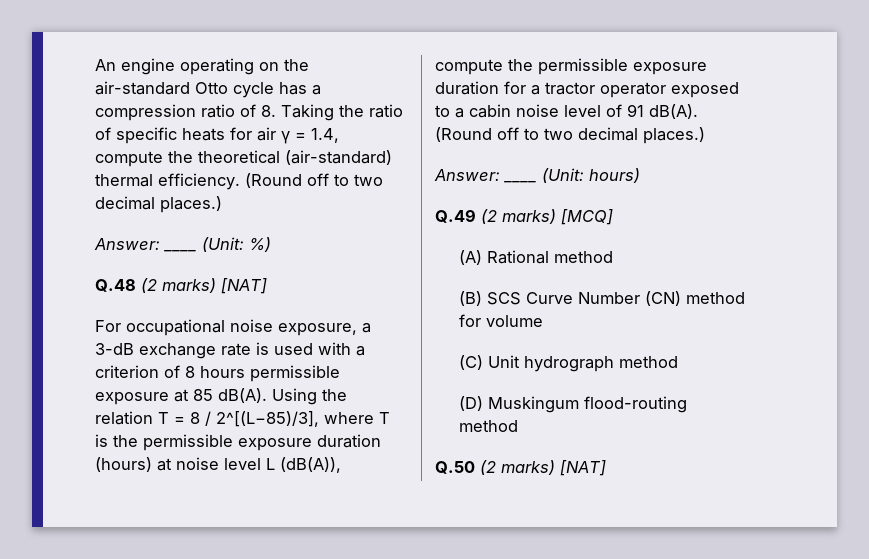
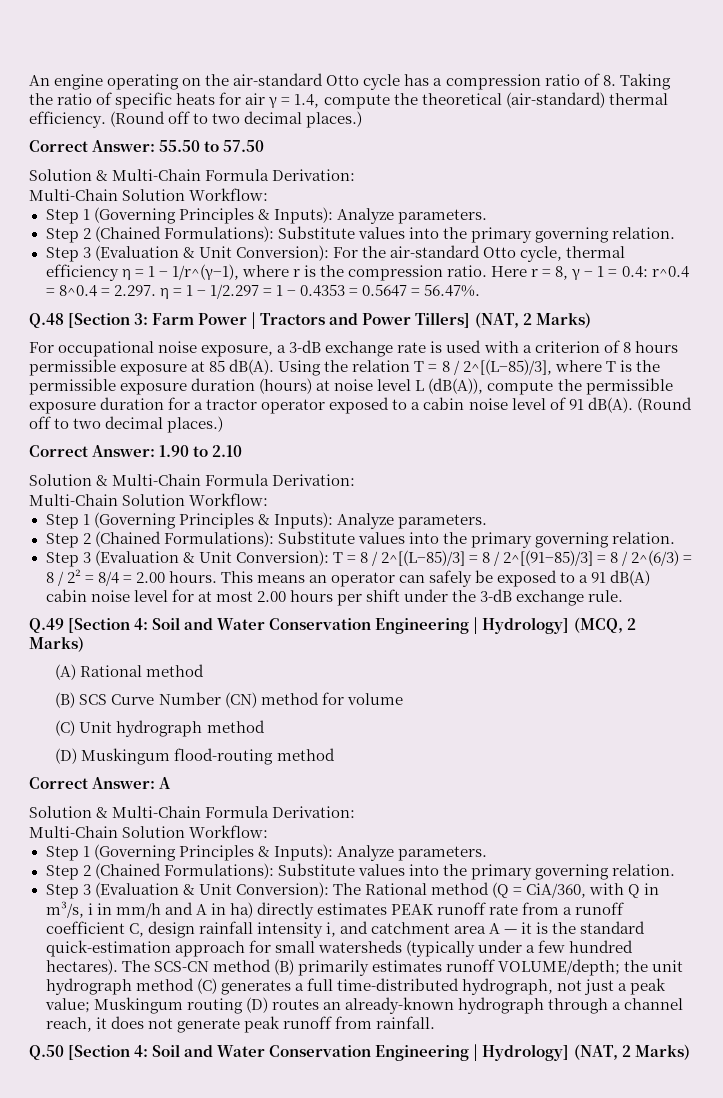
- Answer: ____ (Unit: %)
- Q.48 (2 marks) [NAT]
+ Correct Answer: 55.50 to 57.50
+ Solution & Multi-Chain Formula Derivation:
+ Multi-Chain Solution Workflow:
+ Step 1 (Governing Principles & Inputs): Analyze parameters.
+ Step 2 (Chained Formulations): Substitute values into the primary governing relation.
+ Step 3 (Evaluation & Unit Conversion): For the air-standard Otto cycle, thermal efficiency η = 1 − 1/r^(γ−1), where r is the compression ratio. Here r = 8, γ − 1 = 0.4: r^0.4 = 8^0.4 = 2.297. η = 1 − 1/2.297 = 1 − 0.4353 = 0.5647 = 56.47%.
+ Q.48 [Section 3: Farm Power | Tractors and Power Tillers] (NAT, 2 Marks)
- Answer: ____ (Unit: hours)
- Q.49 (2 marks) [MCQ]
+ Correct Answer: 1.90 to 2.10
+ Solution & Multi-Chain Formula Derivation:
+ Multi-Chain Solution Workflow:
+ Step 1 (Governing Principles & Inputs): Analyze parameters.
+ Step 2 (Chained Formulations): Substitute values into the primary governing relation.
+ Step 3 (Evaluation & Unit Conversion): T = 8 / 2^[(L−85)/3] = 8 / 2^[(91−85)/3] = 8 / 2^(6/3) = 8 / 2² = 8/4 = 2.00 hours. This means an operator can safely be exposed to a 91 dB(A) cabin noise level for at most 2.00 hours per shift under the 3-dB exchange rule.
+ Q.49 [Section 4: Soil and Water Conservation Engineering | Hydrology] (MCQ, 2 Marks)
- Q.50 (2 marks) [NAT]
+ Correct Answer: A
+ Solution & Multi-Chain Formula Derivation:
+ Multi-Chain Solution Workflow:
+ Step 1 (Governing Principles & Inputs): Analyze parameters.
+ Step 2 (Chained Formulations): Substitute values into the primary governing relation.
+ Step 3 (Evaluation & Unit Conversion): The Rational method (Q = CiA/360, with Q in m³/s, i in mm/h and A in ha) directly estimates PEAK runoff rate from a runoff coefficient C, design rainfall intensity i, and catchment area A — it is the standard quick-estimation approach for small watersheds (typically under a few hundred hectares). The SCS-CN method (B) primarily estimates runoff VOLUME/depth; the unit hydrograph method (C) generates a full time-distributed hydrograph, not just a peak value; Muskingum routing (D) routes an already-known hydrograph through a channel reach, it does not generate peak runoff from rainfall.
+ Q.50 [Section 4: Soil and Water Conservation Engineering | Hydrology] (NAT, 2 Marks)

